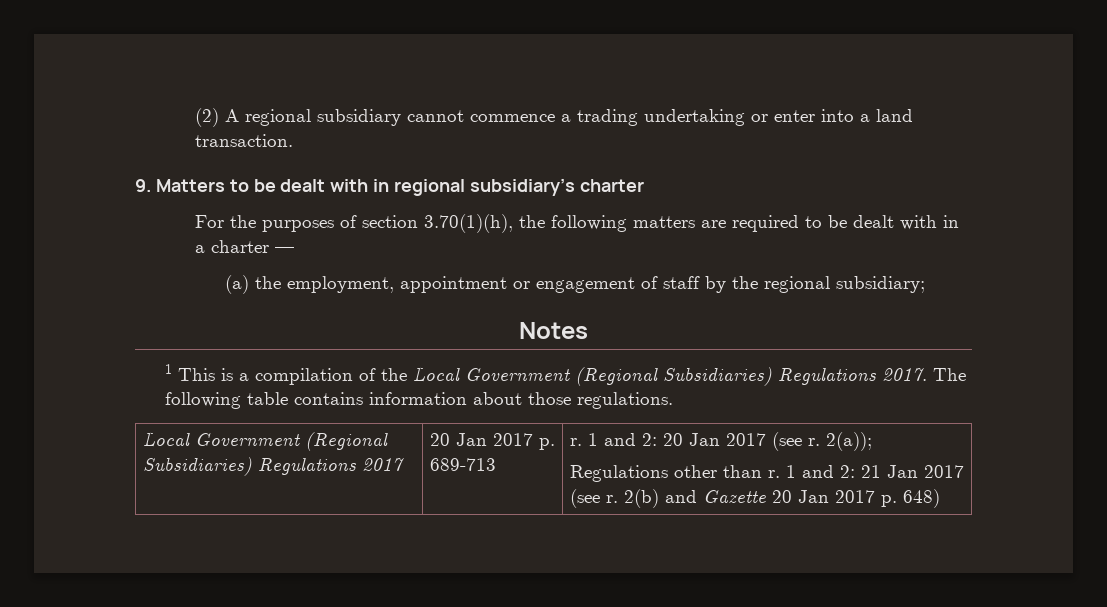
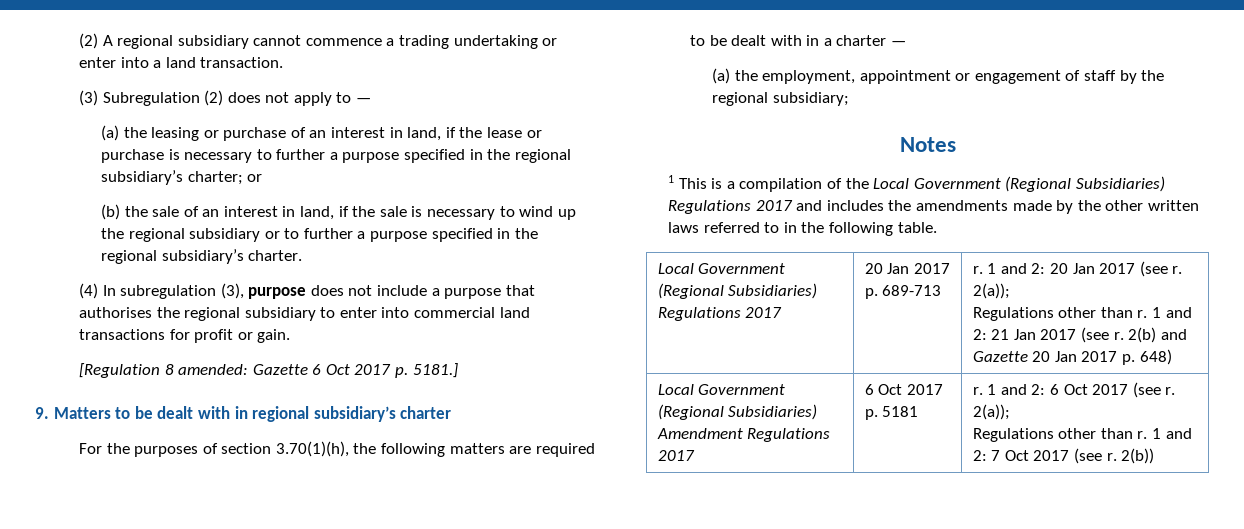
+ (3) Subregulation (2) does not apply to —
+ (a) the leasing or purchase of an interest in land, if the lease or purchase is necessary to further a purpose specified in the regional subsidiary’s charter; or
+ (b) the sale of an interest in land, if the sale is necessary to wind up the regional subsidiary or to further a purpose specified in the regional subsidiary’s charter.
+ (4) In subregulation (3), purpose does not include a purpose that authorises the regional subsidiary to enter into commercial land transactions for profit or gain.
+ [Regulation 8 amended: Gazette 6 Oct 2017 p. 5181.]
- 1 This is a compilation of the Local Government (Regional Subsidiaries) Regulations 2017. The following table contains information about those regulations.
+ 1 This is a compilation of the Local Government (Regional Subsidiaries) Regulations 2017 and includes the amendments made by the other written laws referred to in the following table.
+ Local Government (Regional Subsidiaries) Amendment Regulations 2017 | 6 Oct 2017 p. 5181 | r. 1 and 2: 6 Oct 2017 (see r. 2(a));
+ Regulations other than r. 1 and 2: 7 Oct 2017 (see r. 2(b))

